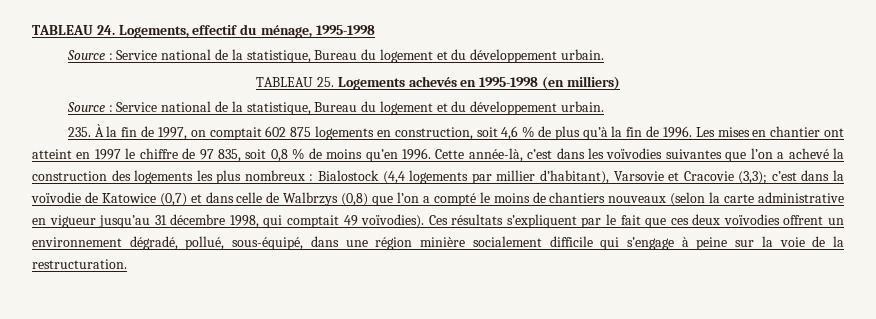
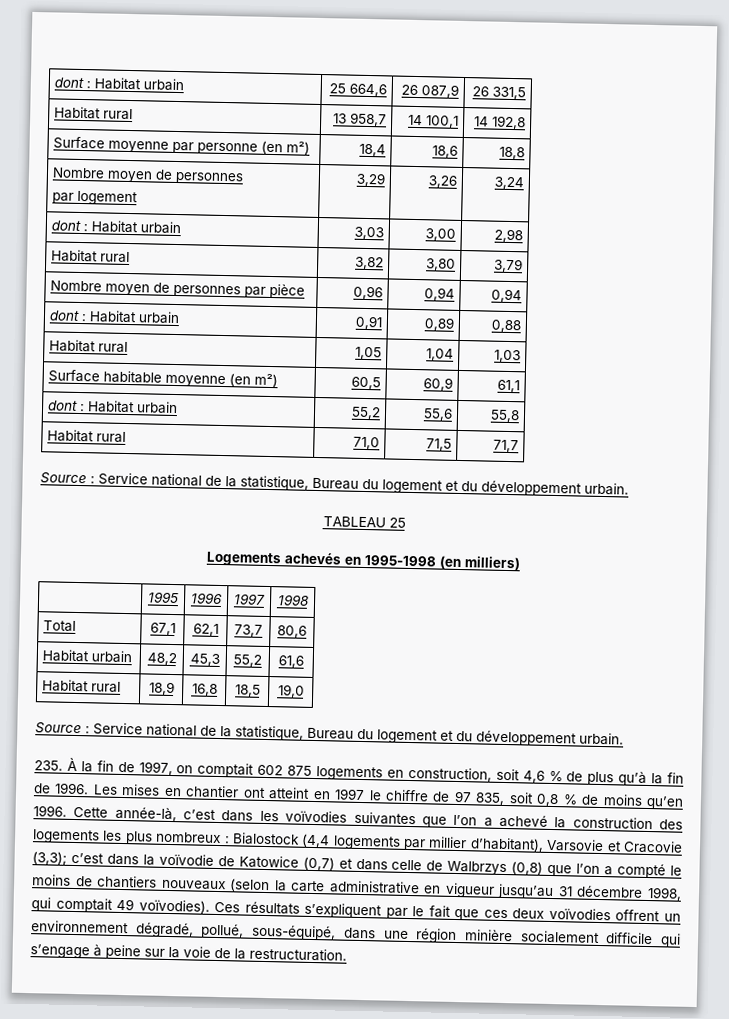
- TABLEAU 24. Logements, effectif du ménage, 1995-1998
+ dont : Habitat urbain | 25 664,6 | 26 087,9 | 26 331,5
+ Habitat rural | 13 958,7 | 14 100,1 | 14 192,8
+ Surface moyenne par personne (en m²) | 18,4 | 18,6 | 18,8
+ Nombre moyen de personnes
+ par logement | 3,29 | 3,26 | 3,24
+ dont : Habitat urbain | 3,03 | 3,00 | 2,98
+ Habitat rural | 3,82 | 3,80 | 3,79
+ Nombre moyen de personnes par pièce | 0,96 | 0,94 | 0,94
+ dont : Habitat urbain | 0,91 | 0,89 | 0,88
+ Habitat rural | 1,05 | 1,04 | 1,03
+ Surface habitable moyenne (en m²) | 60,5 | 60,9 | 61,1
+ dont : Habitat urbain | 55,2 | 55,6 | 55,8
+ Habitat rural | 71,0 | 71,5 | 71,7
- TABLEAU 25. Logements achevés en 1995-1998 (en milliers)
+ TABLEAU 25
+ Logements achevés en 1995-1998 (en milliers)
+ | 1995 | 1996 | 1997 | 1998
+ Total | 67,1 | 62,1 | 73,7 | 80,6
+ Habitat urbain | 48,2 | 45,3 | 55,2 | 61,6
+ Habitat rural | 18,9 | 16,8 | 18,5 | 19,0

